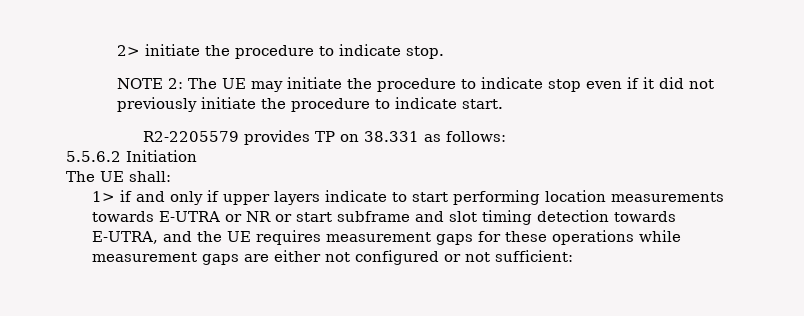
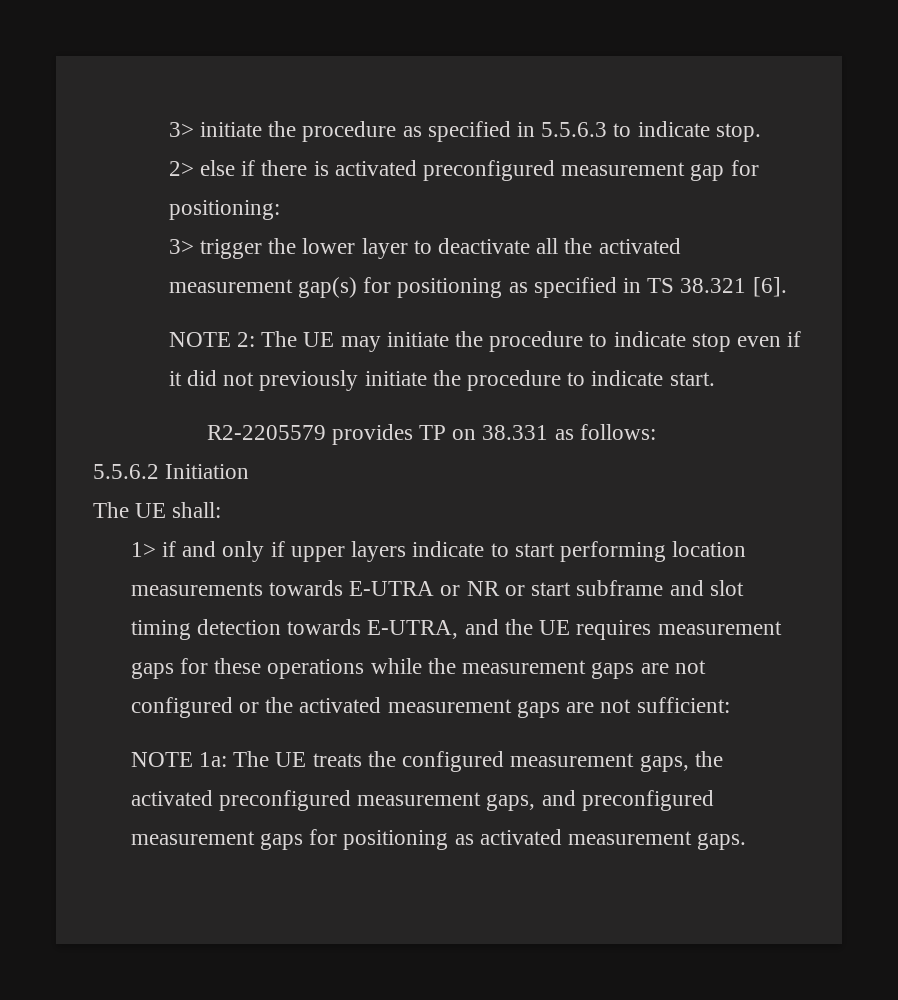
- 2> initiate the procedure to indicate stop.
+ 3> initiate the procedure as specified in 5.5.6.3 to indicate stop.
+ 2> else if there is activated preconfigured measurement gap for positioning:
+ 3> trigger the lower layer to deactivate all the activated measurement gap(s) for positioning as specified in TS 38.321 [6].
- 1> if and only if upper layers indicate to start performing location measurements towards E-UTRA or NR or start subframe and slot timing detection towards E-UTRA, and the UE requires measurement gaps for these operations while measurement gaps are either not configured or not sufficient:
+ 1> if and only if upper layers indicate to start performing location measurements towards E-UTRA or NR or start subframe and slot timing detection towards E-UTRA, and the UE requires measurement gaps for these operations while the measurement gaps are not configured or the activated measurement gaps are not sufficient:
+ NOTE 1a: The UE treats the configured measurement gaps, the activated preconfigured measurement gaps, and preconfigured measurement gaps for positioning as activated measurement gaps.

